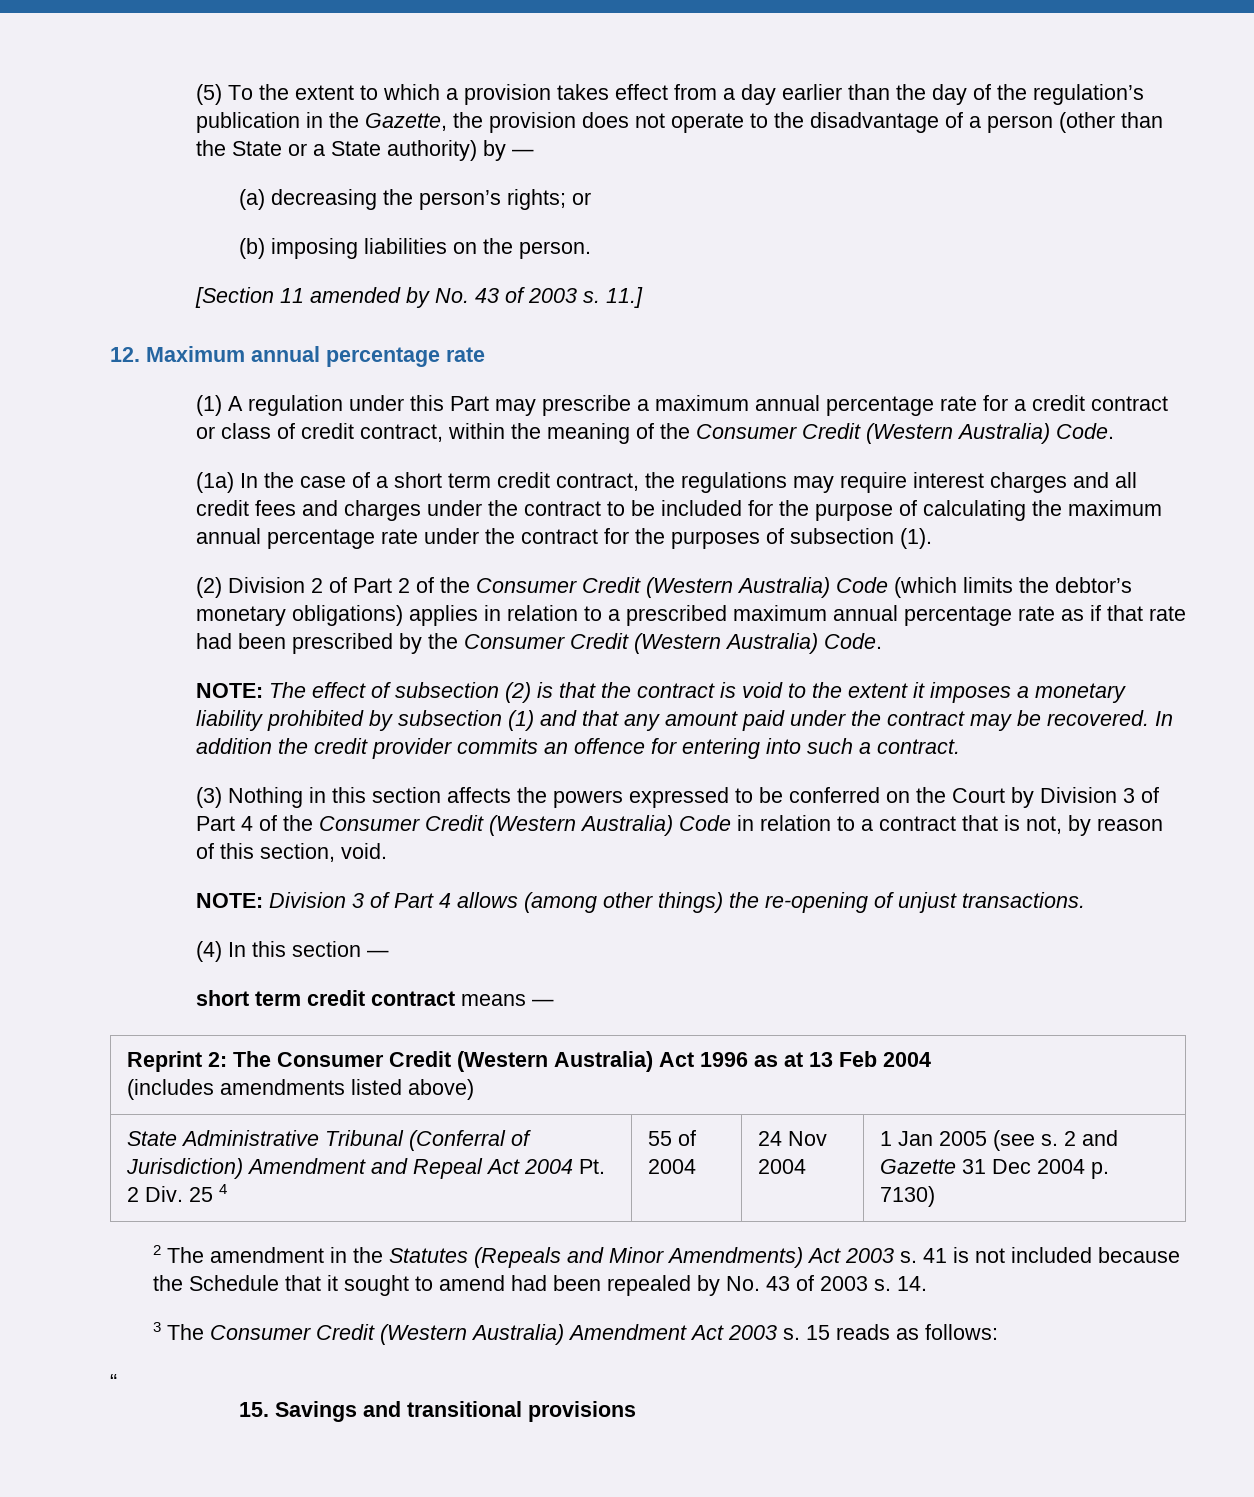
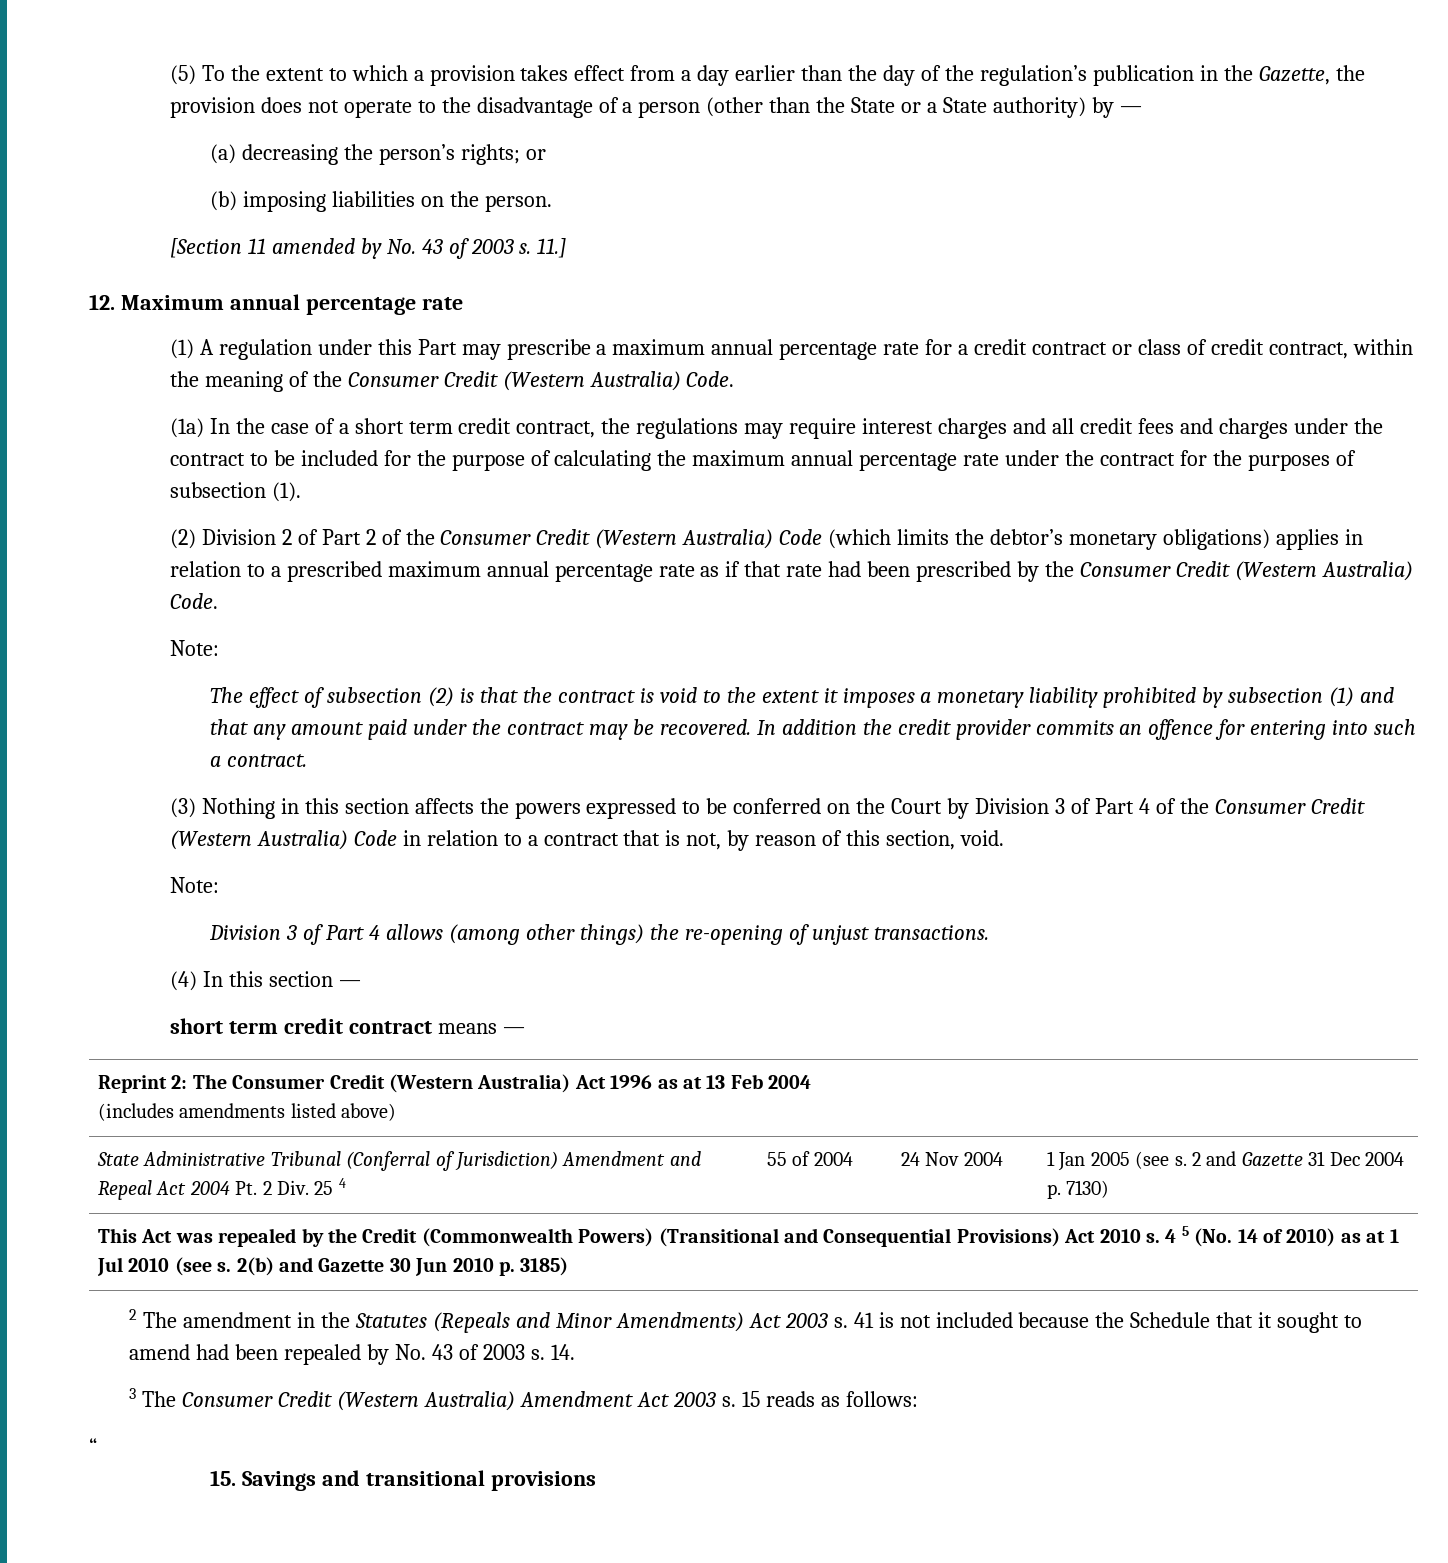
  (2) Division 2 of Part 2 of the Consumer Credit (Western Australia) Code (which limits the debtor’s monetary obligations) applies in relation to a prescribed maximum annual percentage rate as if that rate had been prescribed by the Consumer Credit (Western Australia) Code.
- NOTE: The effect of subsection (2) is that the contract is void to the extent it imposes a monetary liability prohibited by subsection (1) and that any amount paid under the contract may be recovered.
+ Note:
+ The effect of subsection (2) is that the contract is void to the extent it imposes a monetary liability prohibited by subsection (1) and that any amount paid under the contract may be recovered.
  (3) Nothing in this section affects the powers expressed to be conferred on the Court by Division 3 of Part 4 of the Consumer Credit (Western Australia) Code in relation to a contract that is not, by reason of this section, void.
- NOTE: Division 3 of Part 4 allows (among other things) the re-opening of unjust transactions.
+ Note:
+ Division 3 of Part 4 allows (among other things) the re-opening of unjust transactions.
+ This Act was repealed by the Credit (Commonwealth Powers) (Transitional and Consequential Provisions) Act 2010 s. 4 5 (No. 14 of 2010) as at 1 Jul 2010 (see s. 2(b) and Gazette 30 Jun 2010 p. 3185)

